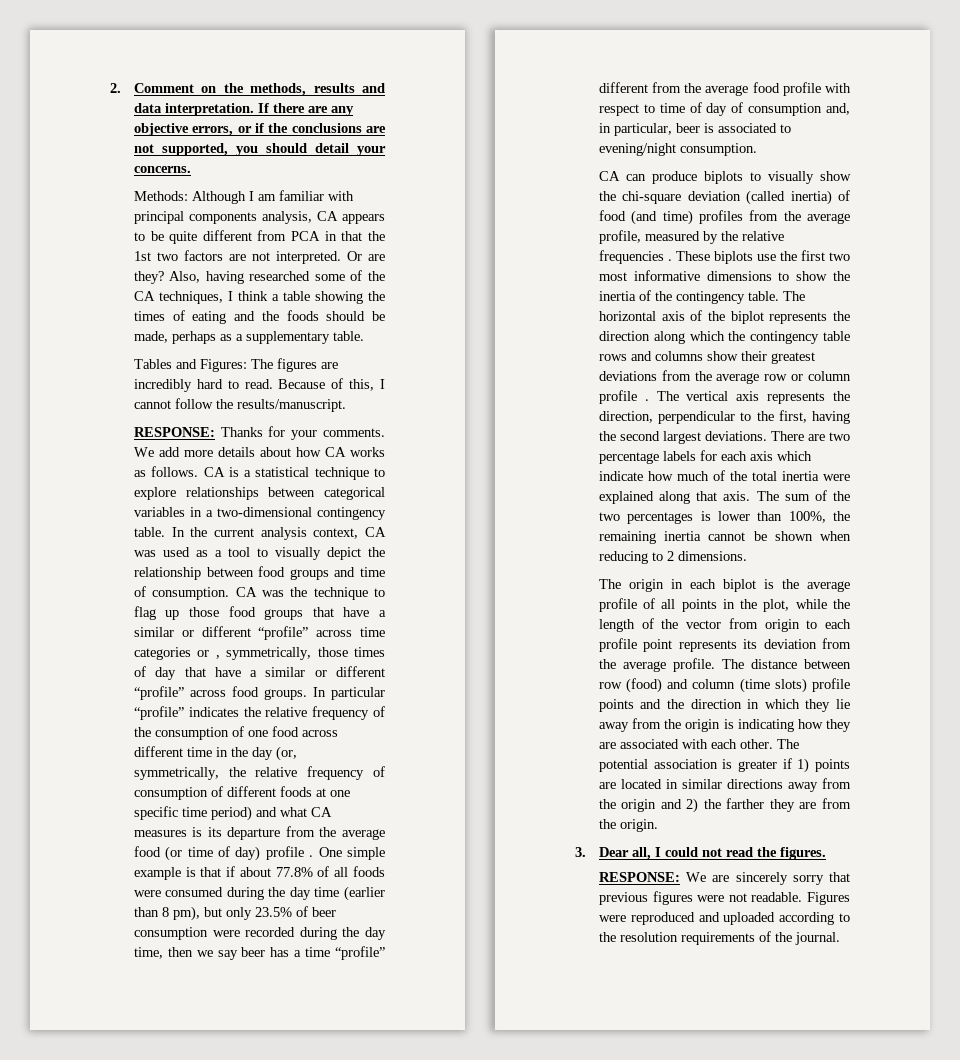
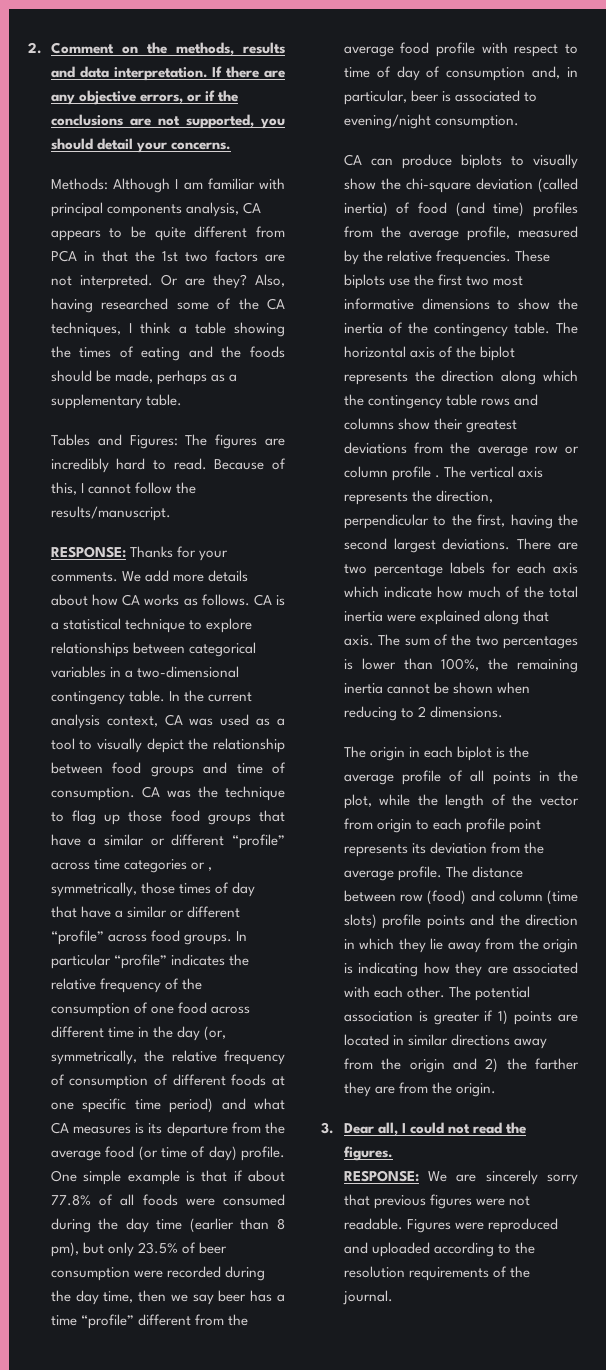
- In particular “profile” indicates the relative frequency of the consumption of one food across different time in the day (or, symmetrically, the relative frequency of consumption of different foods at one specific time period) and what CA measures is its departure from the average food (or time of day) profile .
+ In particular “profile” indicates the relative frequency of the consumption of one food across different time in the day (or, symmetrically, the relative frequency of consumption of different foods at one specific time period) and what CA measures is its departure from the average food (or time of day) profile.
- CA can produce biplots to visually show the chi-square deviation (called inertia) of food (and time) profiles from the average profile, measured by the relative frequencies .
+ CA can produce biplots to visually show the chi-square deviation (called inertia) of food (and time) profiles from the average profile, measured by the relative frequencies.

